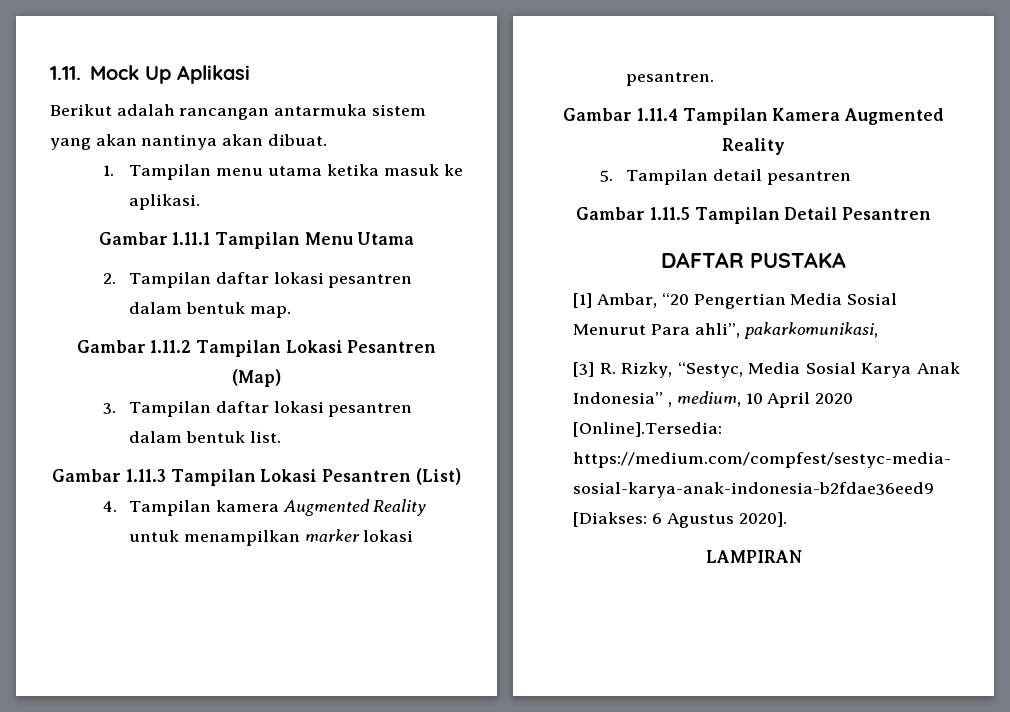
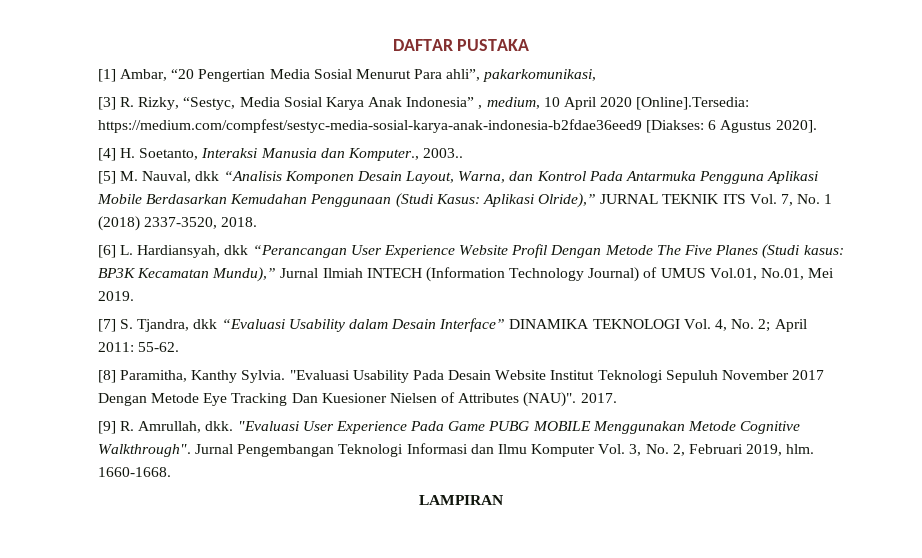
- 1.11. Mock Up Aplikasi
- Berikut adalah rancangan antarmuka sistem yang akan nantinya akan dibuat.
- 1. Tampilan menu utama ketika masuk ke aplikasi.
- Gambar 1.11.1 Tampilan Menu Utama
- 2. Tampilan daftar lokasi pesantren dalam bentuk map.
- Gambar 1.11.2 Tampilan Lokasi Pesantren (Map)
- 3. Tampilan daftar lokasi pesantren dalam bentuk list.
- Gambar 1.11.3 Tampilan Lokasi Pesantren (List)
- 4. Tampilan kamera Augmented Reality untuk menampilkan marker lokasi pesantren.
- Gambar 1.11.4 Tampilan Kamera Augmented Reality
- 5. Tampilan detail pesantren
- Gambar 1.11.5 Tampilan Detail Pesantren
+ [4] H. Soetanto, Interaksi Manusia dan Komputer., 2003..
+ [5] M. Nauval, dkk “Analisis Komponen Desain Layout, Warna, dan Kontrol Pada Antarmuka Pengguna Aplikasi Mobile Berdasarkan Kemudahan Penggunaan (Studi Kasus: Aplikasi Olride),” JURNAL TEKNIK ITS Vol. 7, No. 1 (2018) 2337-3520, 2018.
+ [6] L. Hardiansyah, dkk “Perancangan User Experience Website Profil Dengan Metode The Five Planes (Studi kasus: BP3K Kecamatan Mundu),” Jurnal Ilmiah INTECH (Information Technology Journal) of UMUS Vol.01, No.01, Mei 2019.
+ [7] S. Tjandra, dkk “Evaluasi Usability dalam Desain Interface” DINAMIKA TEKNOLOGI Vol. 4, No. 2; April 2011: 55-62.
+ [8] Paramitha, Kanthy Sylvia. "Evaluasi Usability Pada Desain Website Institut Teknologi Sepuluh November 2017 Dengan Metode Eye Tracking Dan Kuesioner Nielsen of Attributes (NAU)". 2017.
+ [9] R. Amrullah, dkk. "Evaluasi User Experience Pada Game PUBG MOBILE Menggunakan Metode Cognitive Walkthrough". Jurnal Pengembangan Teknologi Informasi dan Ilmu Komputer Vol. 3, No. 2, Februari 2019, hlm. 1660-1668.

